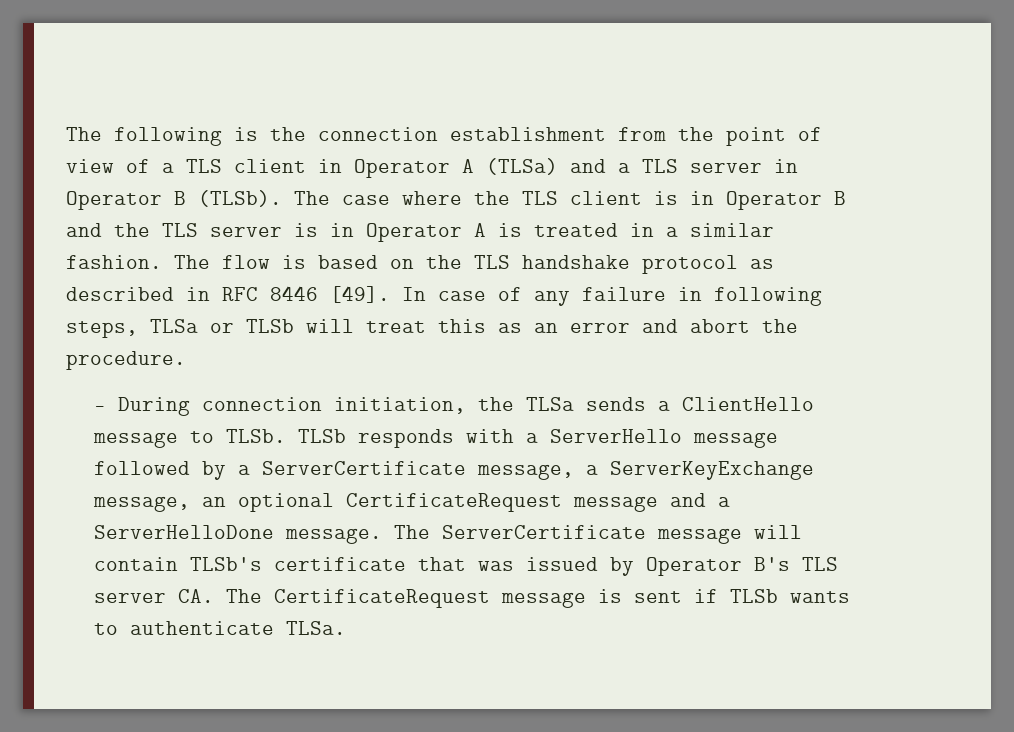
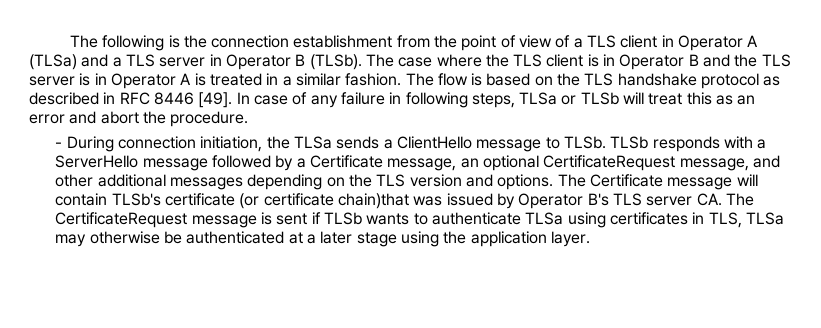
- TLSb responds with a ServerHello message followed by a ServerCertificate message, a ServerKeyExchange message, an optional CertificateRequest message and a ServerHelloDone message. The ServerCertificate message will contain TLSb's certificate that was issued by Operator B's TLS server CA. The CertificateRequest message is sent if TLSb wants to authenticate TLSa.
+ TLSb responds with a ServerHello message followed by a Certificate message, an optional CertificateRequest message, and other additional messages depending on the TLS version and options. The Certificate message will contain TLSb's certificate (or certificate chain)that was issued by Operator B's TLS server CA. The CertificateRequest message is sent if TLSb wants to authenticate TLSa using certificates in TLS, TLSa may otherwise be authenticated at a later stage using the application layer.

